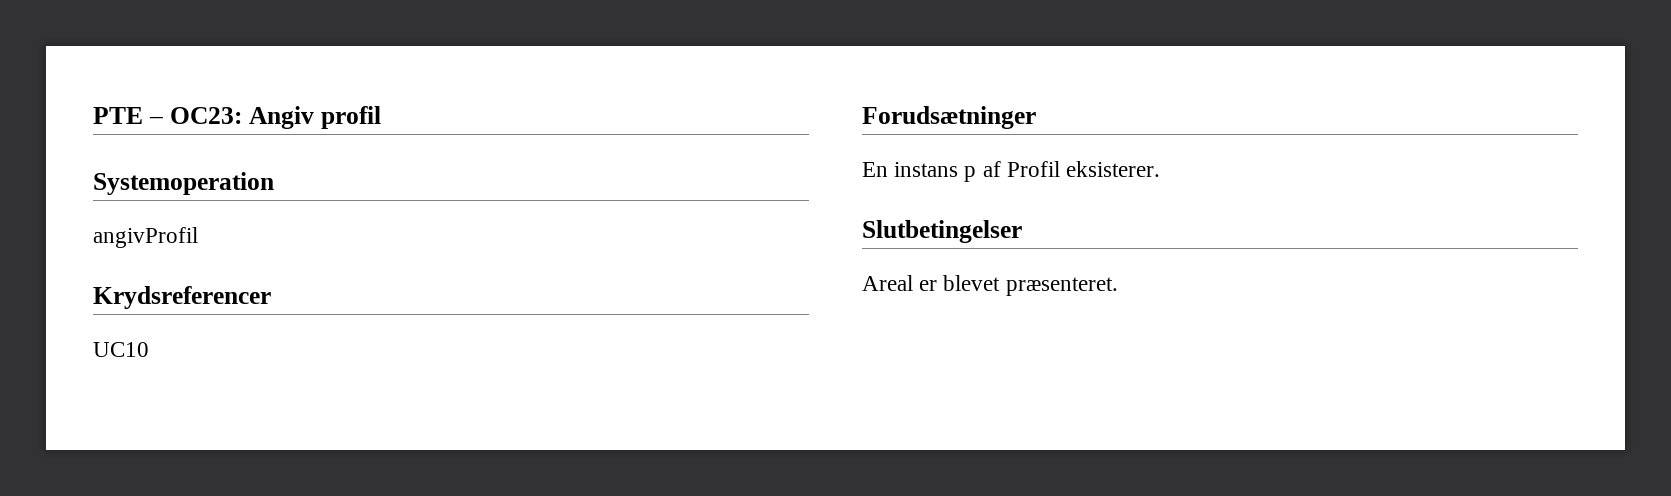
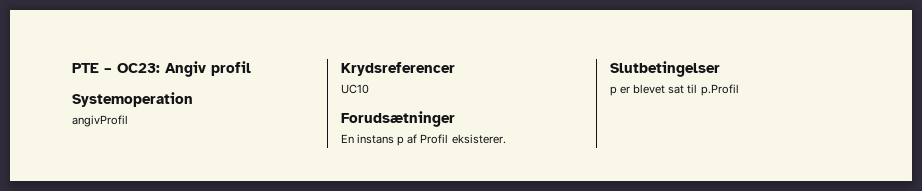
- Areal er blevet præsenteret.
+ p er blevet sat til p.Profil

